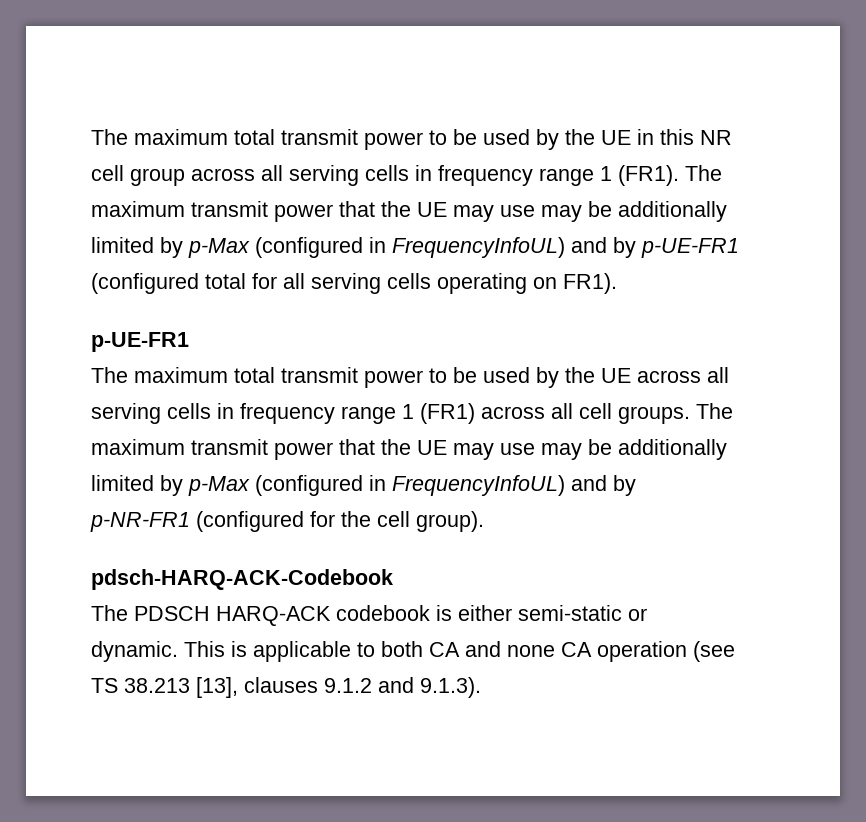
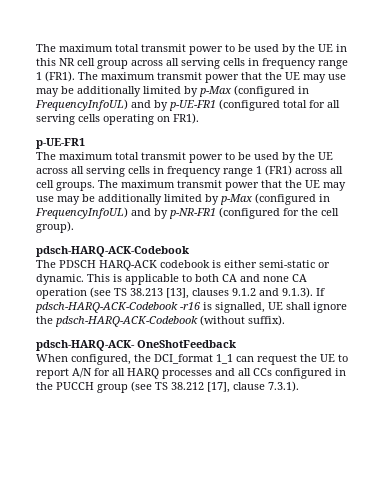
- This is applicable to both CA and none CA operation (see TS 38.213 [13], clauses 9.1.2 and 9.1.3).
+ This is applicable to both CA and none CA operation (see TS 38.213 [13], clauses 9.1.2 and 9.1.3). If pdsch-HARQ-ACK-Codebook -r16 is signalled, UE shall ignore the pdsch-HARQ-ACK-Codebook (without suffix).
+ pdsch-HARQ-ACK- OneShotFeedback
+ When configured, the DCI_format 1_1 can request the UE to report A/N for all HARQ processes and all CCs configured in the PUCCH group (see TS 38.212 [17], clause 7.3.1).

